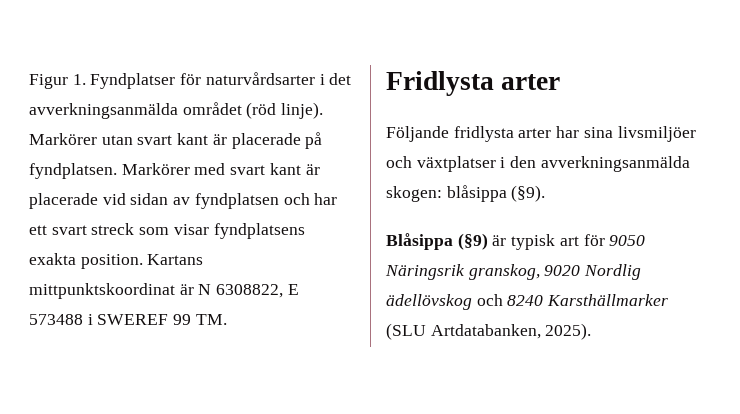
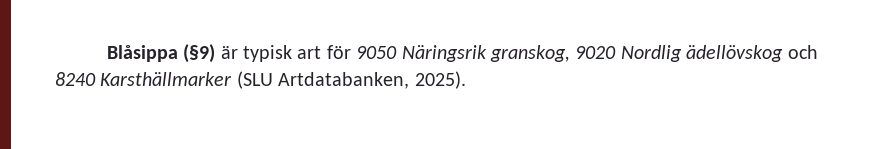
- Figur 1. Fyndplatser för naturvårdsarter i det avverkningsanmälda området (röd linje). Markörer utan svart kant är placerade på fyndplatsen. Markörer med svart kant är placerade vid sidan av fyndplatsen och har ett svart streck som visar fyndplatsens exakta position. Kartans mittpunktskoordinat är N 6308822, E 573488 i SWEREF 99 TM.
- Fridlysta arter
- Följande fridlysta arter har sina livsmiljöer och växtplatser i den avverkningsanmälda skogen: blåsippa (§9).

